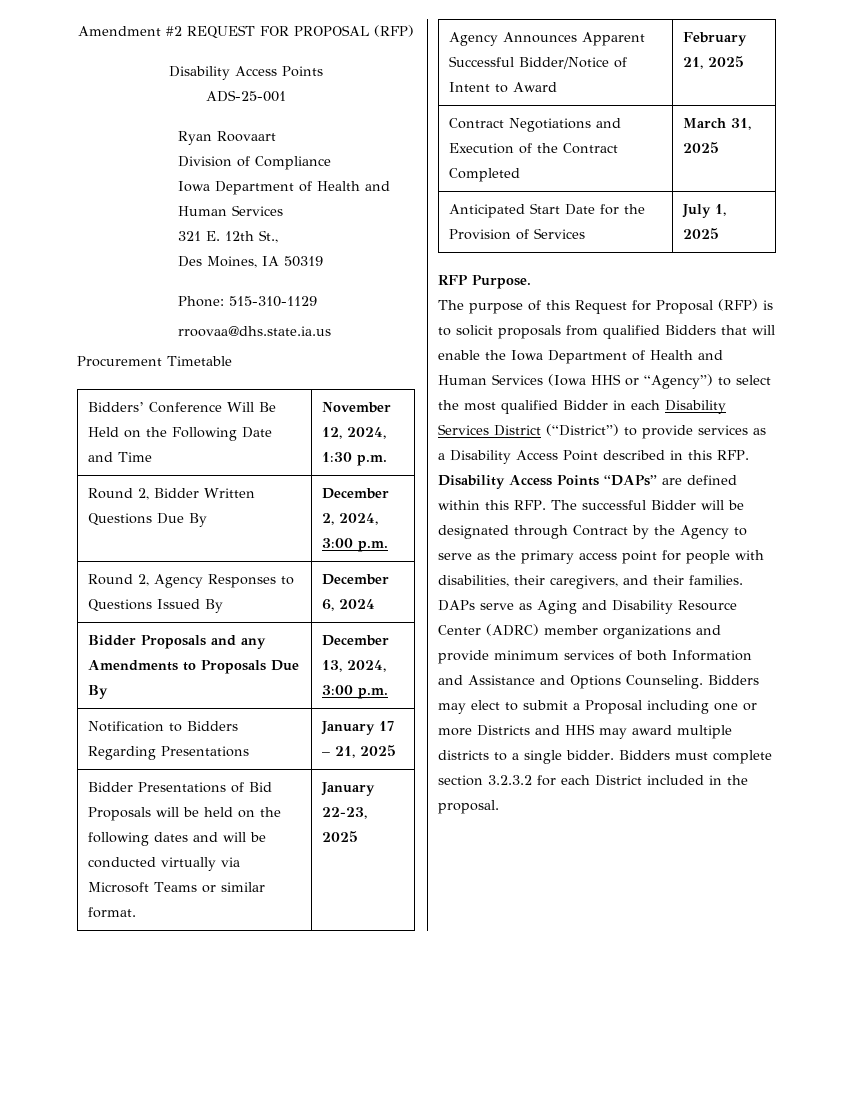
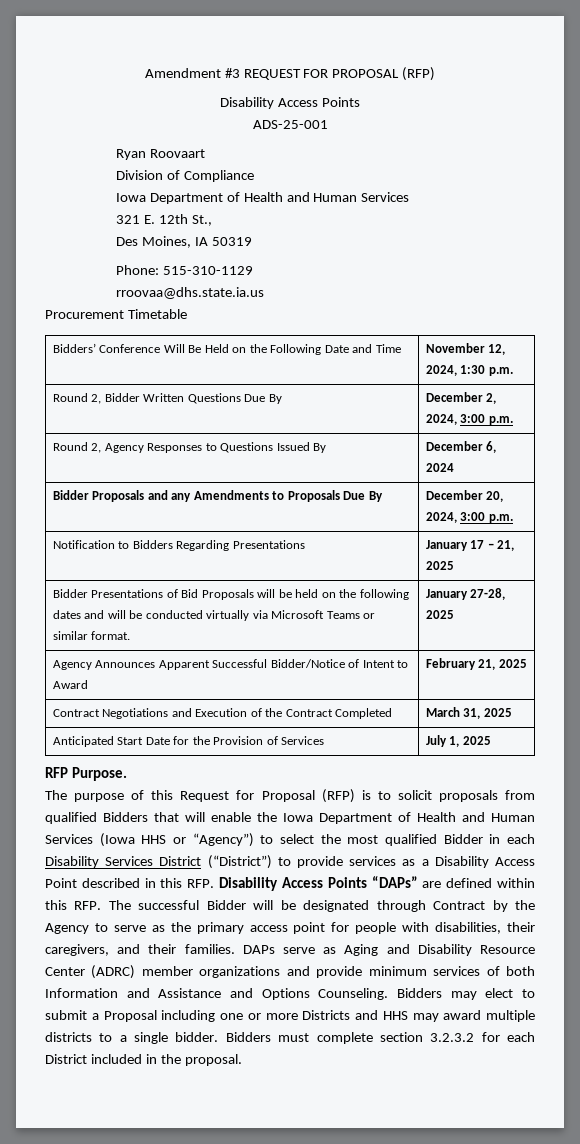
- Amendment #2 REQUEST FOR PROPOSAL (RFP)
+ Amendment #3 REQUEST FOR PROPOSAL (RFP)
- Bidder Proposals and any Amendments to Proposals Due By | December 13, 2024, 3:00 p.m.
+ Bidder Proposals and any Amendments to Proposals Due By | December 20, 2024, 3:00 p.m.
- Bidder Presentations of Bid Proposals will be held on the following dates and will be conducted virtually via Microsoft Teams or similar format. | January 22-23, 2025
+ Bidder Presentations of Bid Proposals will be held on the following dates and will be conducted virtually via Microsoft Teams or similar format. | January 27-28, 2025

